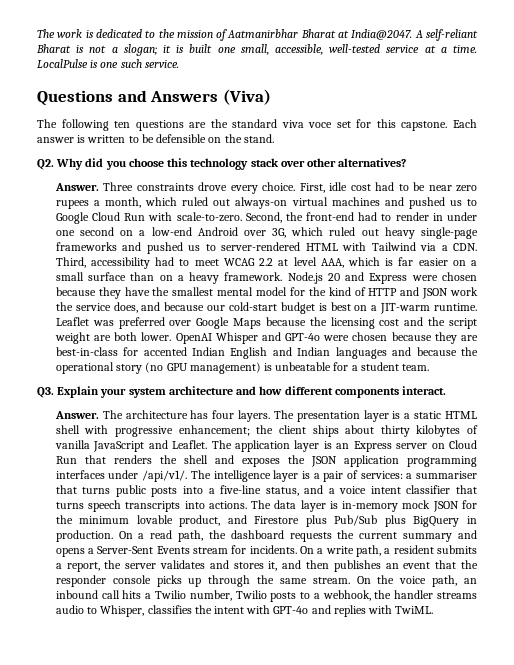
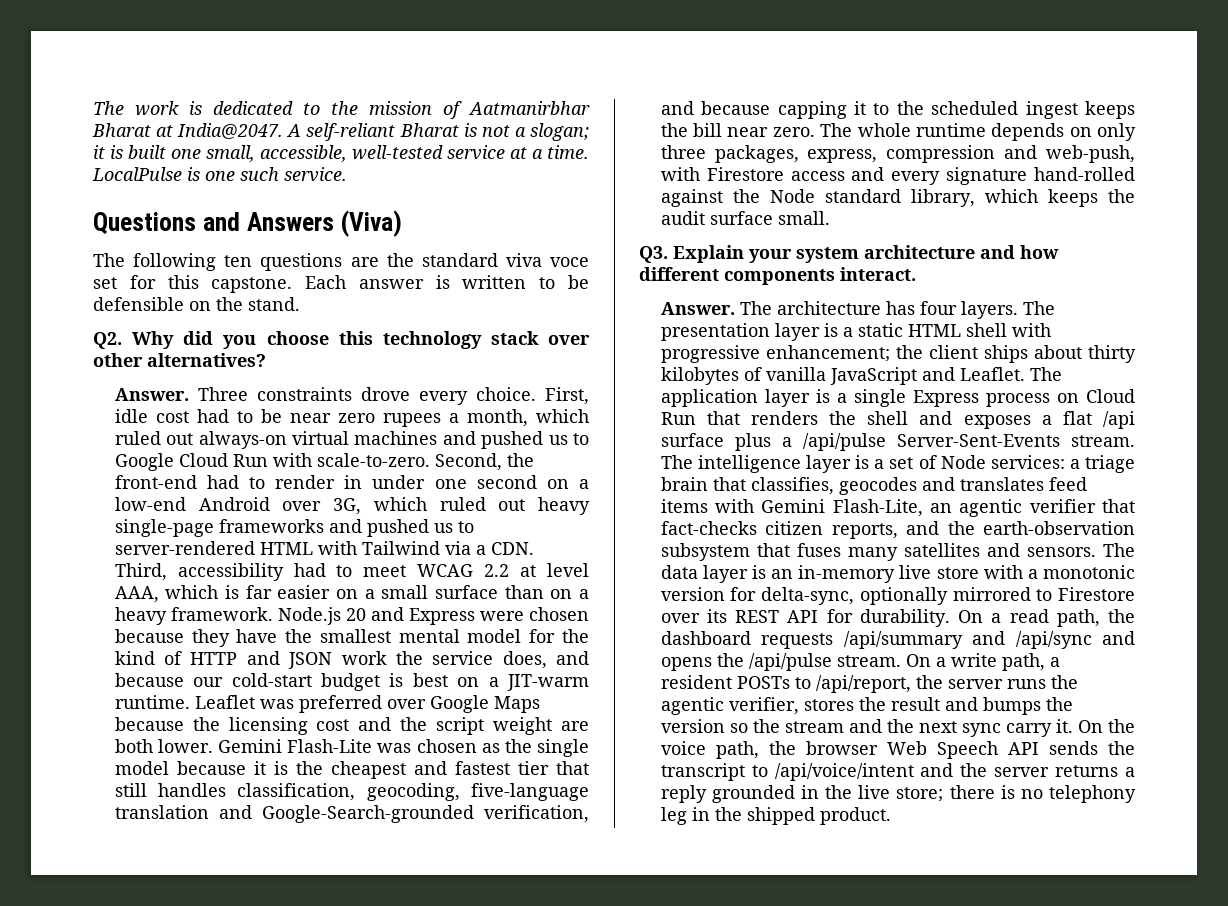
- OpenAI Whisper and GPT-4o were chosen because they are best-in-class for accented Indian English and Indian languages and because the operational story (no GPU management) is unbeatable for a student team.
+ Gemini Flash-Lite was chosen as the single model because it is the cheapest and fastest tier that still handles classification, geocoding, five-language translation and Google-Search-grounded verification, and because capping it to the scheduled ingest keeps the bill near zero. The whole runtime depends on only three packages, express, compression and web-push, with Firestore access and every signature hand-rolled against the Node standard library, which keeps the audit surface small.
- The application layer is an Express server on Cloud Run that renders the shell and exposes the JSON application programming interfaces under /api/v1/.
+ The application layer is a single Express process on Cloud Run that renders the shell and exposes a flat /api surface plus a /api/pulse Server-Sent-Events stream.
- The intelligence layer is a pair of services: a summariser that turns public posts into a five-line status, and a voice intent classifier that turns speech transcripts into actions. The data layer is in-memory mock JSON for the minimum lovable product, and Firestore plus Pub/Sub plus BigQuery in production.
+ The intelligence layer is a set of Node services: a triage brain that classifies, geocodes and translates feed items with Gemini Flash-Lite, an agentic verifier that fact-checks citizen reports, and the earth-observation subsystem that fuses many satellites and sensors. The data layer is an in-memory live store with a monotonic version for delta-sync, optionally mirrored to Firestore over its REST API for durability.
- On a read path, the dashboard requests the current summary and opens a Server-Sent Events stream for incidents.
+ On a read path, the dashboard requests /api/summary and /api/sync and opens the /api/pulse stream.
- On a write path, a resident submits a report, the server validates and stores it, and then publishes an event that the responder console picks up through the same stream. On the voice path, an inbound call hits a Twilio number, Twilio posts to a webhook, the handler streams audio to Whisper, classifies the intent with GPT-4o and replies with TwiML.
+ On a write path, a resident POSTs to /api/report, the server runs the agentic verifier, stores the result and bumps the version so the stream and the next sync carry it. On the voice path, the browser Web Speech API sends the transcript to /api/voice/intent and the server returns a reply grounded in the live store; there is no telephony leg in the shipped product.

